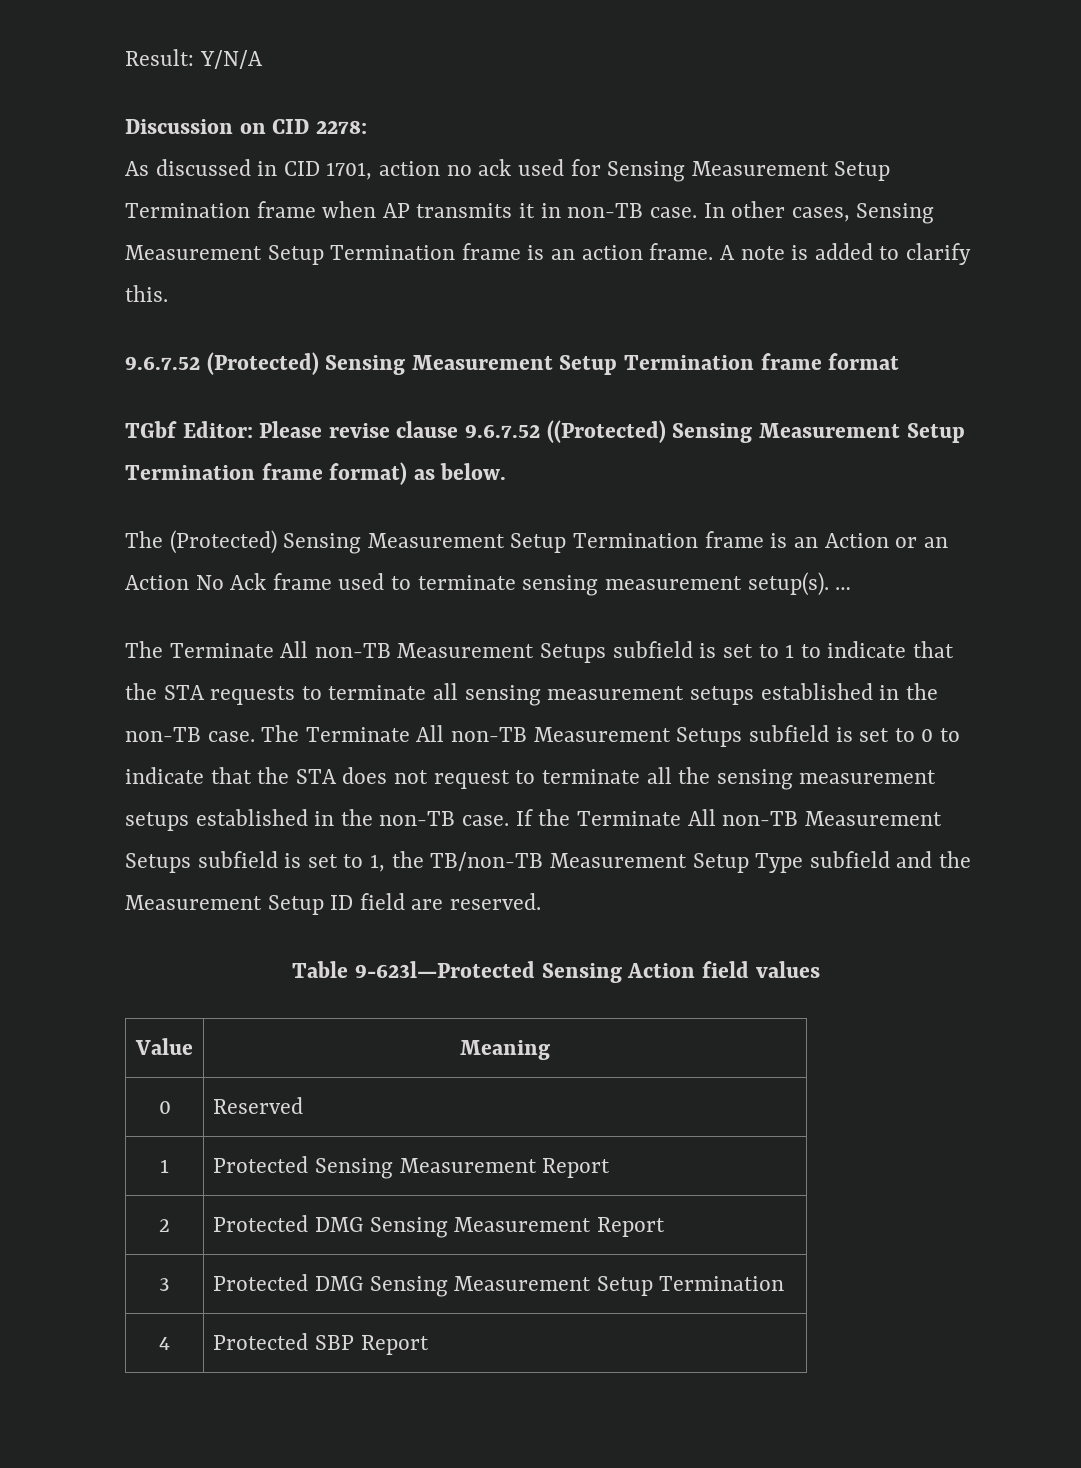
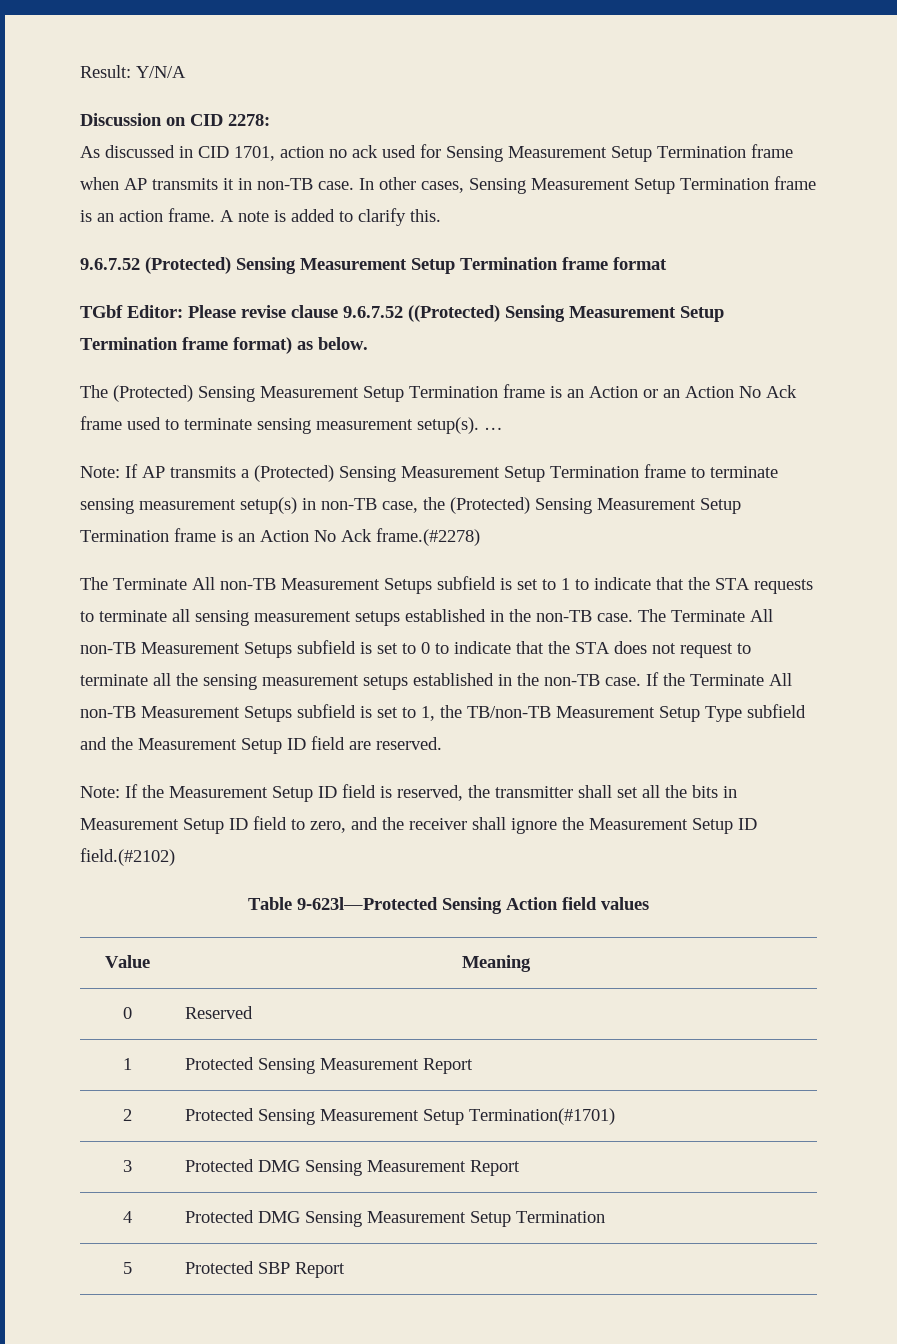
+ Note: If AP transmits a (Protected) Sensing Measurement Setup Termination frame to terminate sensing measurement setup(s) in non-TB case, the (Protected) Sensing Measurement Setup Termination frame is an Action No Ack frame.(#2278)
+ Note: If the Measurement Setup ID field is reserved, the transmitter shall set all the bits in Measurement Setup ID field to zero, and the receiver shall ignore the Measurement Setup ID field.(#2102)
- 2 | Protected DMG Sensing Measurement Report
+ 2 | Protected Sensing Measurement Setup Termination(#1701)
+ 3 | Protected DMG Sensing Measurement Report
- 3 | Protected DMG Sensing Measurement Setup Termination
+ 4 | Protected DMG Sensing Measurement Setup Termination
- 4 | Protected SBP Report
+ 5 | Protected SBP Report

